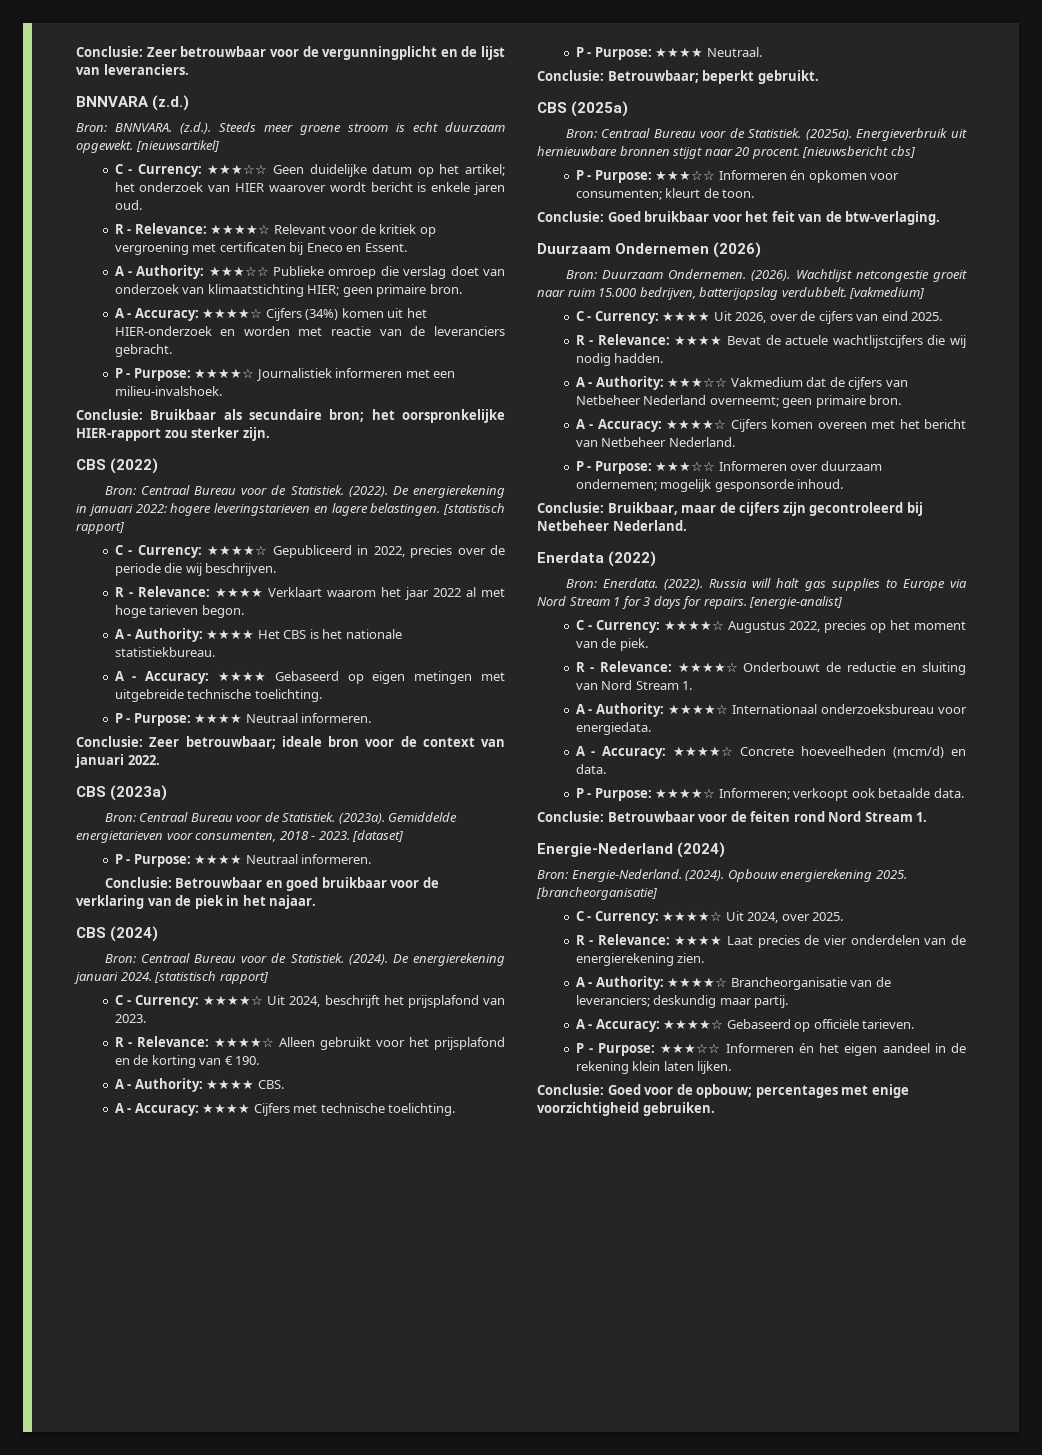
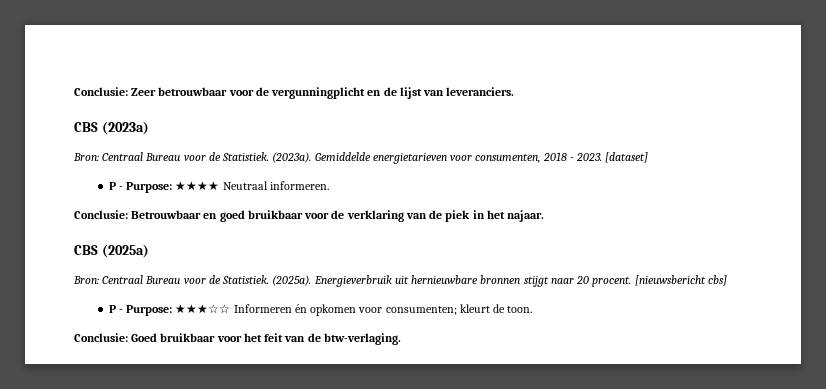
- BNNVARA (z.d.)
- Bron: BNNVARA. (z.d.). Steeds meer groene stroom is echt duurzaam opgewekt. [nieuwsartikel]
- C - Currency: ★★★☆☆ Geen duidelijke datum op het artikel; het onderzoek van HIER waarover wordt bericht is enkele jaren oud.
- R - Relevance: ★★★★☆ Relevant voor de kritiek op vergroening met certificaten bij Eneco en Essent.
- A - Authority: ★★★☆☆ Publieke omroep die verslag doet van onderzoek van klimaatstichting HIER; geen primaire bron.
- A - Accuracy: ★★★★☆ Cijfers (34%) komen uit het HIER-onderzoek en worden met reactie van de leveranciers gebracht.
- P - Purpose: ★★★★☆ Journalistiek informeren met een milieu-invalshoek.
- Conclusie: Bruikbaar als secundaire bron; het oorspronkelijke HIER-rapport zou sterker zijn.
- CBS (2022)
- Bron: Centraal Bureau voor de Statistiek. (2022). De energierekening in januari 2022: hogere leveringstarieven en lagere belastingen. [statistisch rapport]
- C - Currency: ★★★★☆ Gepubliceerd in 2022, precies over de periode die wij beschrijven.
- R - Relevance: ★★★★ Verklaart waarom het jaar 2022 al met hoge tarieven begon.
- A - Authority: ★★★★ Het CBS is het nationale statistiekbureau.
- A - Accuracy: ★★★★ Gebaseerd op eigen metingen met uitgebreide technische toelichting.
- P - Purpose: ★★★★ Neutraal informeren.
- Conclusie: Zeer betrouwbaar; ideale bron voor de context van januari 2022.
- CBS (2024)
- Bron: Centraal Bureau voor de Statistiek. (2024). De energierekening januari 2024. [statistisch rapport]
- C - Currency: ★★★★☆ Uit 2024, beschrijft het prijsplafond van 2023.
- R - Relevance: ★★★★☆ Alleen gebruikt voor het prijsplafond en de korting van € 190.
- A - Authority: ★★★★ CBS.
- A - Accuracy: ★★★★ Cijfers met technische toelichting.
- P - Purpose: ★★★★ Neutraal.
- Conclusie: Betrouwbaar; beperkt gebruikt.
- Duurzaam Ondernemen (2026)
- Bron: Duurzaam Ondernemen. (2026). Wachtlijst netcongestie groeit naar ruim 15.000 bedrijven, batterijopslag verdubbelt. [vakmedium]
- C - Currency: ★★★★ Uit 2026, over de cijfers van eind 2025.
- R - Relevance: ★★★★ Bevat de actuele wachtlijstcijfers die wij nodig hadden.
- A - Authority: ★★★☆☆ Vakmedium dat de cijfers van Netbeheer Nederland overneemt; geen primaire bron.
- A - Accuracy: ★★★★☆ Cijfers komen overeen met het bericht van Netbeheer Nederland.
- P - Purpose: ★★★☆☆ Informeren over duurzaam ondernemen; mogelijk gesponsorde inhoud.
- Conclusie: Bruikbaar, maar de cijfers zijn gecontroleerd bij Netbeheer Nederland.
- Enerdata (2022)
- Bron: Enerdata. (2022). Russia will halt gas supplies to Europe via Nord Stream 1 for 3 days for repairs. [energie-analist]
- C - Currency: ★★★★☆ Augustus 2022, precies op het moment van de piek.
- R - Relevance: ★★★★☆ Onderbouwt de reductie en sluiting van Nord Stream 1.
- A - Authority: ★★★★☆ Internationaal onderzoeksbureau voor energiedata.
- A - Accuracy: ★★★★☆ Concrete hoeveelheden (mcm/d) en data.
- P - Purpose: ★★★★☆ Informeren; verkoopt ook betaalde data.
- Conclusie: Betrouwbaar voor de feiten rond Nord Stream 1.
- Energie-Nederland (2024)
- Bron: Energie-Nederland. (2024). Opbouw energierekening 2025. [brancheorganisatie]
- C - Currency: ★★★★☆ Uit 2024, over 2025.
- R - Relevance: ★★★★ Laat precies de vier onderdelen van de energierekening zien.
- A - Authority: ★★★★☆ Brancheorganisatie van de leveranciers; deskundig maar partij.
- A - Accuracy: ★★★★☆ Gebaseerd op officiële tarieven.
- P - Purpose: ★★★☆☆ Informeren én het eigen aandeel in de rekening klein laten lijken.
- Conclusie: Goed voor de opbouw; percentages met enige voorzichtigheid gebruiken.

